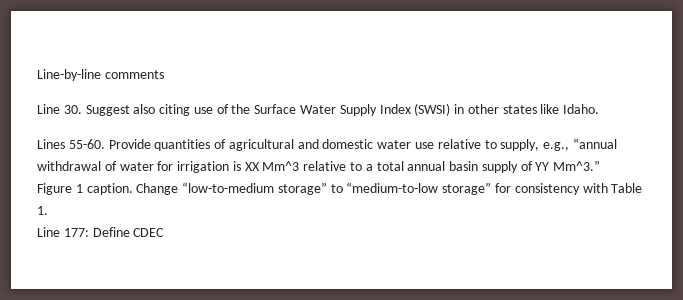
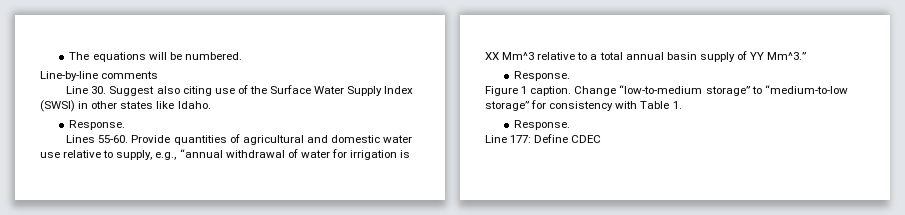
+ The equations will be numbered.
  Line 30. Suggest also citing use of the Surface Water Supply Index (SWSI) in other states like Idaho.
+ Response.
  Provide quantities of agricultural and domestic water use relative to supply, e.g., “annual withdrawal of water for irrigation is XX Mm^3 relative to a total annual basin supply of YY Mm^3.”
+ Response.
  Change “low-to-medium storage” to “medium-to-low storage” for consistency with Table 1.
+ Response.

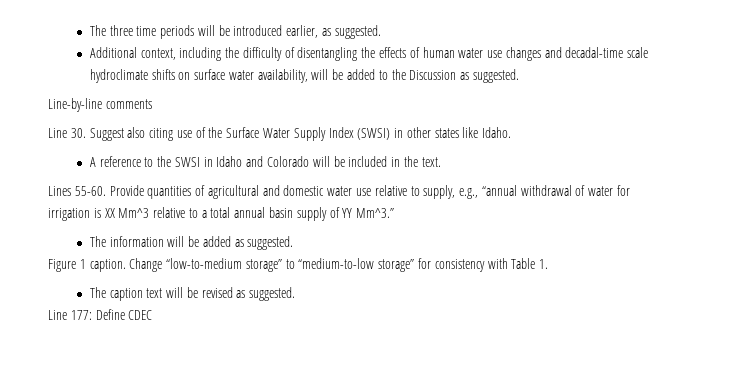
- The equations will be numbered.
+ The three time periods will be introduced earlier, as suggested.
+ Additional context, including the difficulty of disentangling the effects of human water use changes and decadal-time scale hydroclimate shifts on surface water availability, will be added to the Discussion as suggested.
  Line 30. Suggest also citing use of the Surface Water Supply Index (SWSI) in other states like Idaho.
- Response.
+ A reference to the SWSI in Idaho and Colorado will be included in the text.
  Provide quantities of agricultural and domestic water use relative to supply, e.g., “annual withdrawal of water for irrigation is XX Mm^3 relative to a total annual basin supply of YY Mm^3.”
- Response.
+ The information will be added as suggested.
  Change “low-to-medium storage” to “medium-to-low storage” for consistency with Table 1.
- Response.
+ The caption text will be revised as suggested.

